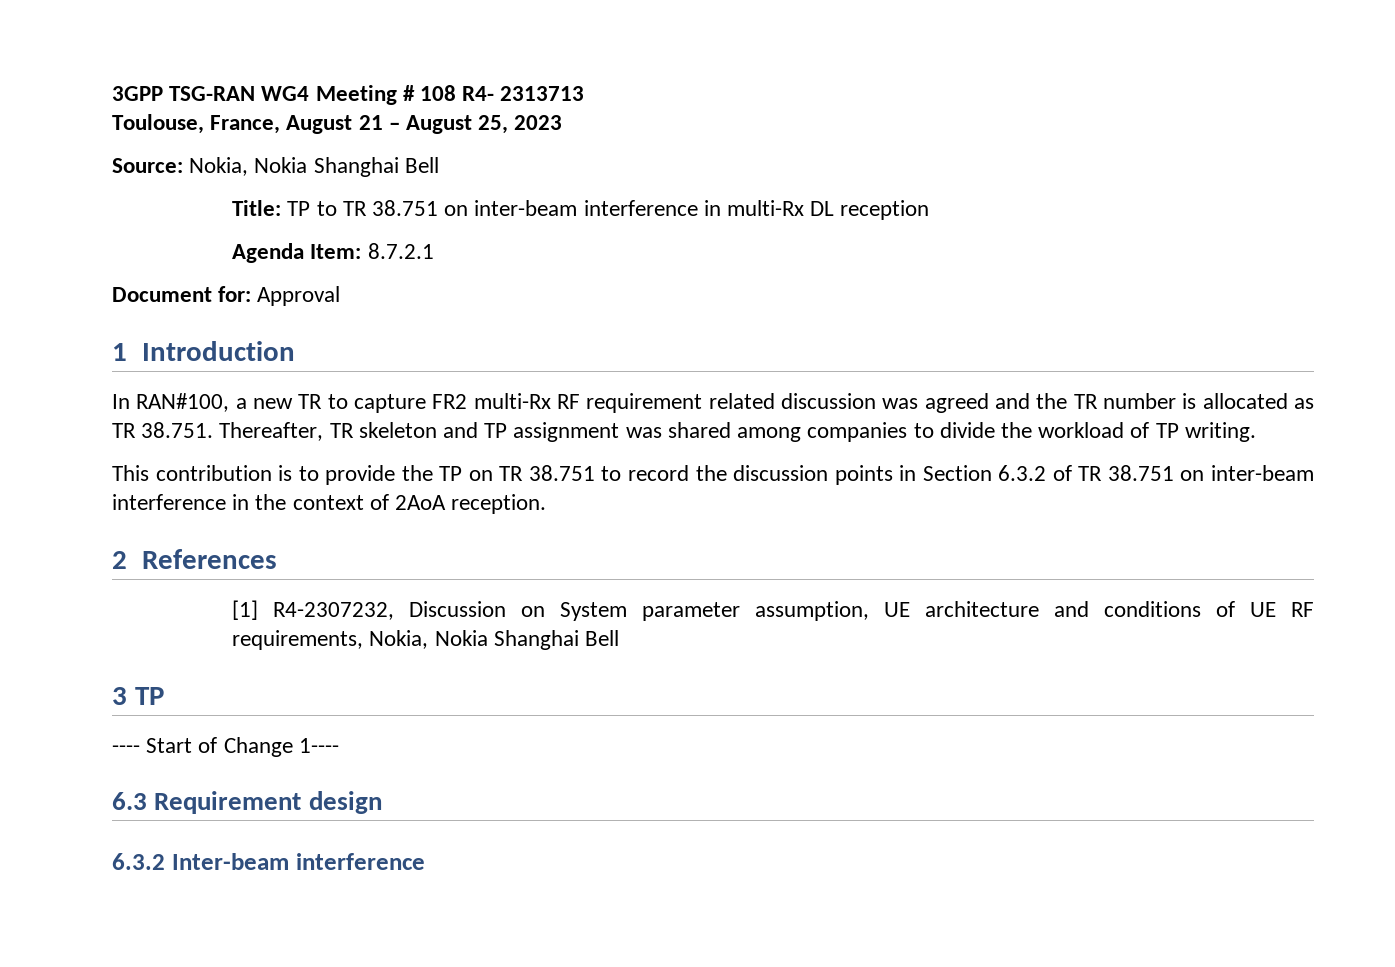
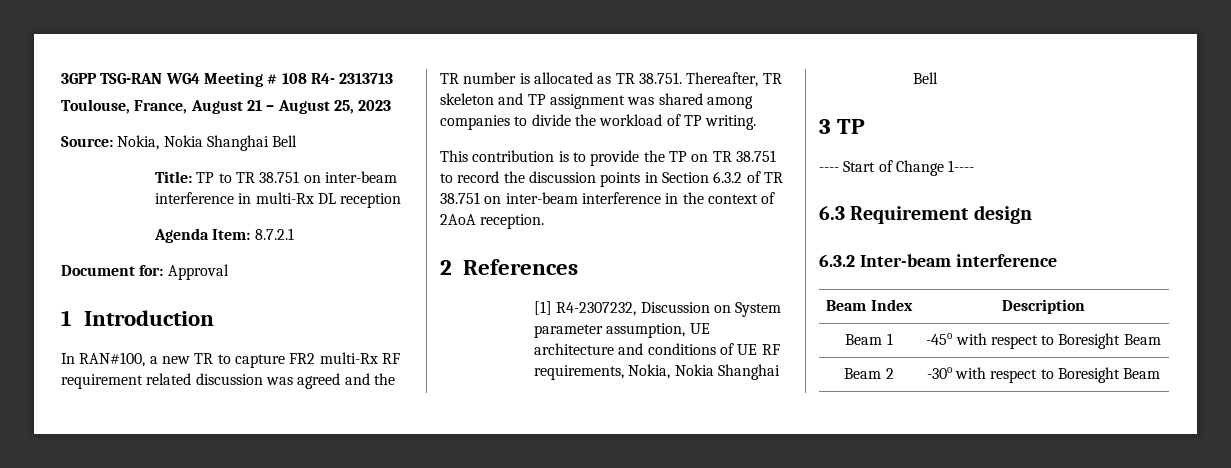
+ Beam Index | Description
+ Beam 1 | -45o with respect to Boresight Beam
+ Beam 2 | -30o with respect to Boresight Beam

